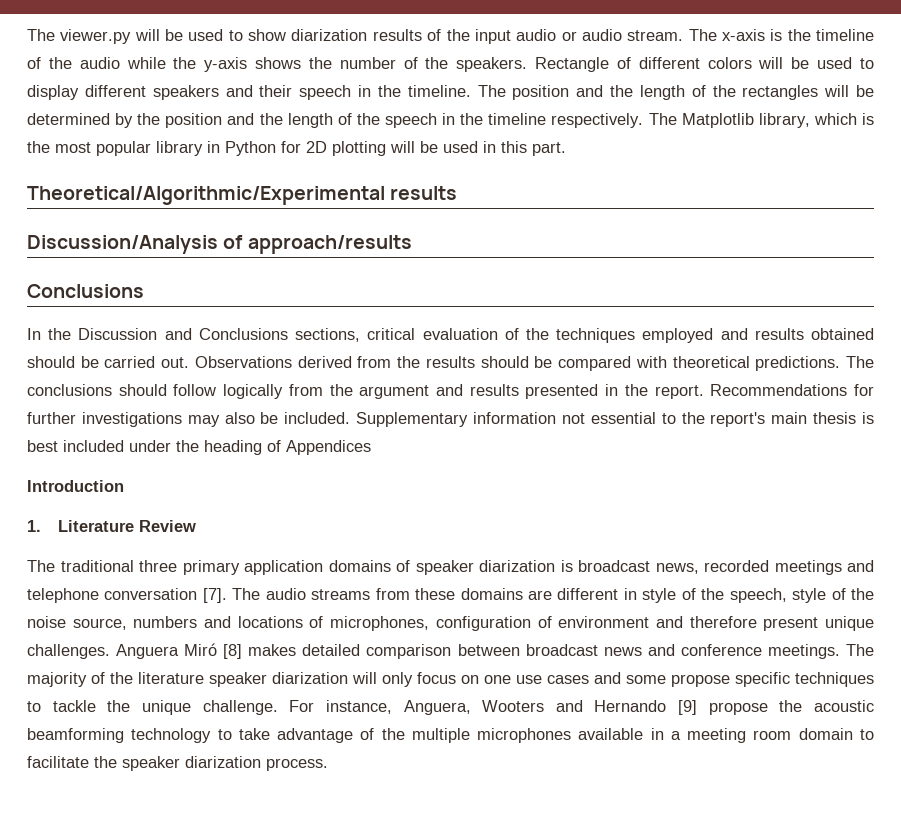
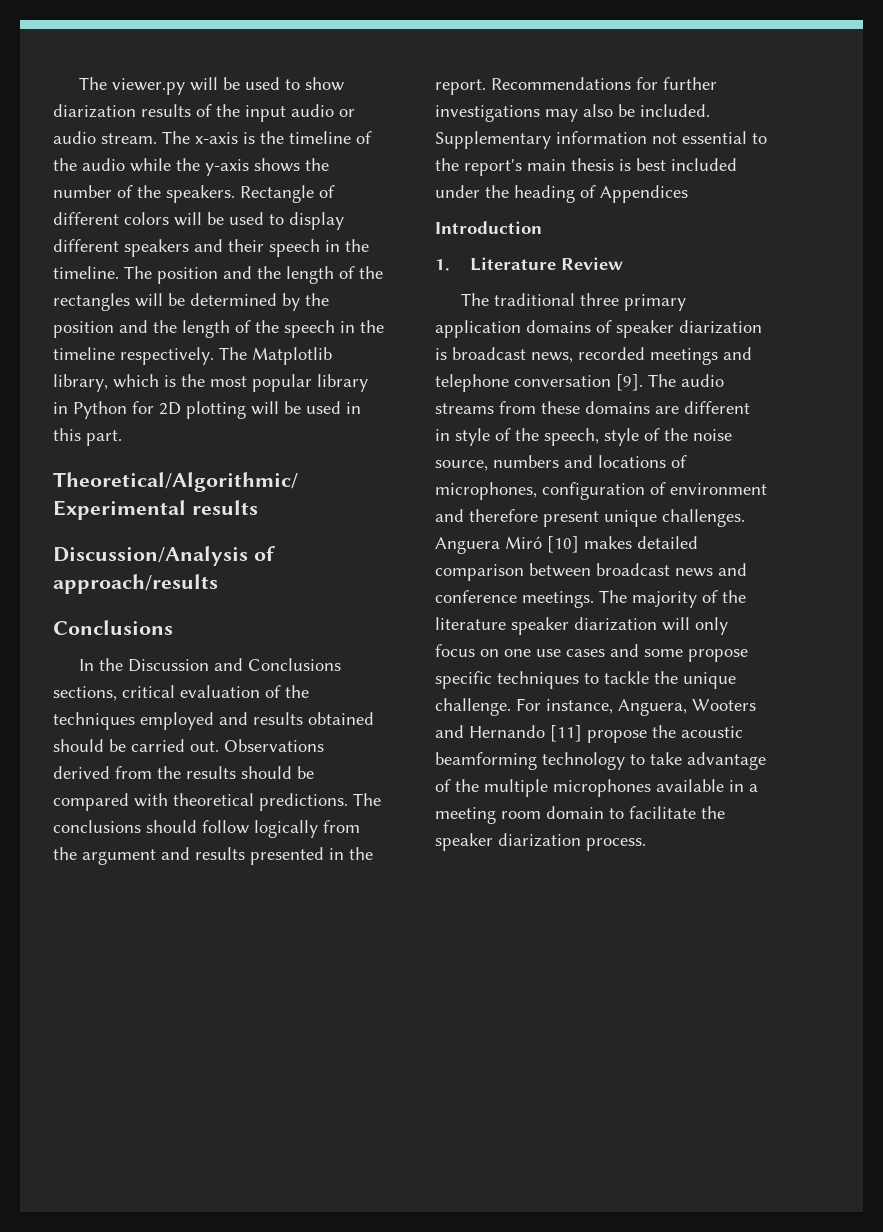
- The traditional three primary application domains of speaker diarization is broadcast news, recorded meetings and telephone conversation [7].
+ The traditional three primary application domains of speaker diarization is broadcast news, recorded meetings and telephone conversation [9].
- Anguera Miró [8] makes detailed comparison between broadcast news and conference meetings.
+ Anguera Miró [10] makes detailed comparison between broadcast news and conference meetings.
- For instance, Anguera, Wooters and Hernando [9] propose the acoustic beamforming technology to take advantage of the multiple microphones available in a meeting room domain to facilitate the speaker diarization process.
+ For instance, Anguera, Wooters and Hernando [11] propose the acoustic beamforming technology to take advantage of the multiple microphones available in a meeting room domain to facilitate the speaker diarization process.

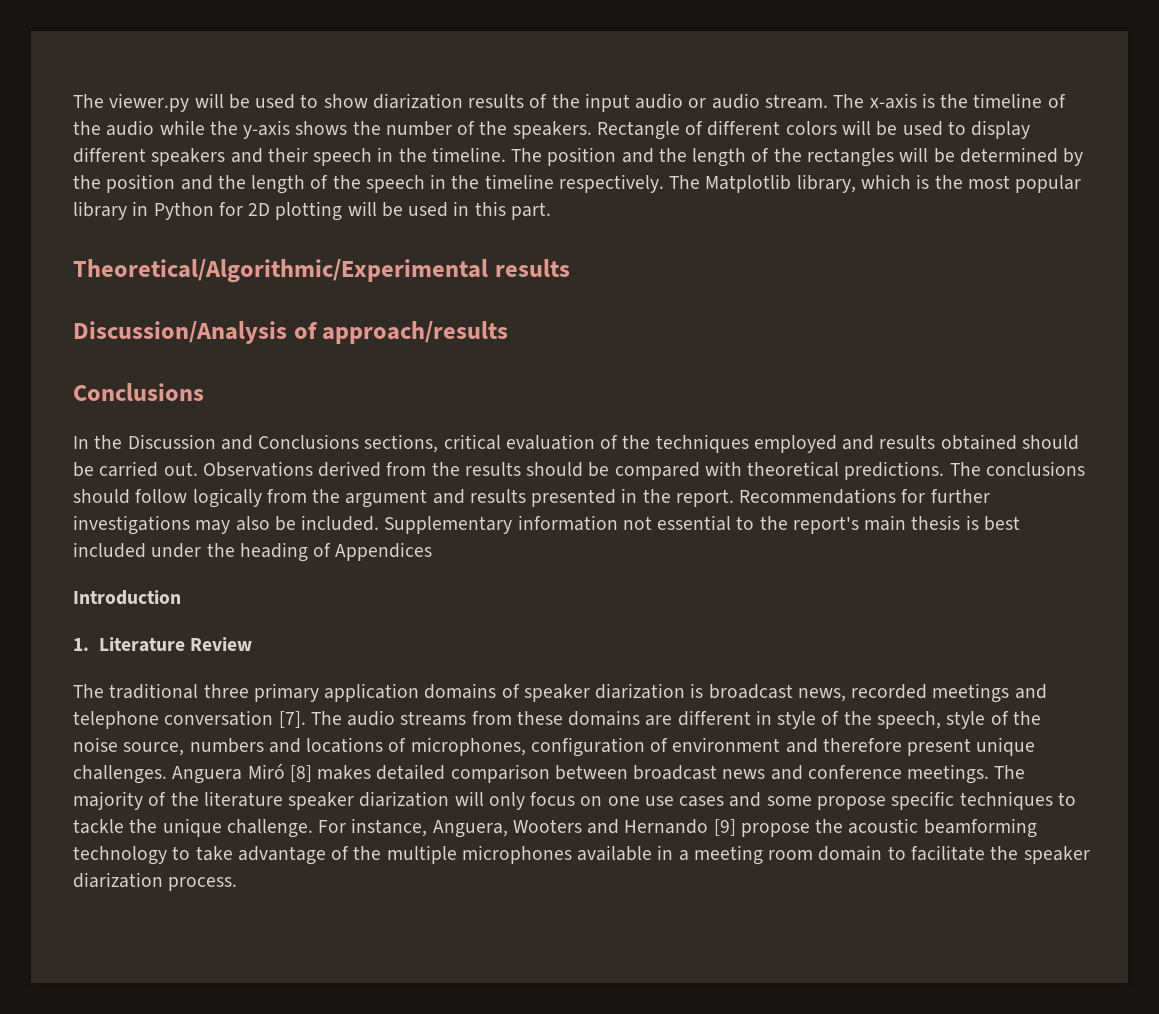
- The traditional three primary application domains of speaker diarization is broadcast news, recorded meetings and telephone conversation [9].
+ The traditional three primary application domains of speaker diarization is broadcast news, recorded meetings and telephone conversation [7].
- Anguera Miró [10] makes detailed comparison between broadcast news and conference meetings.
+ Anguera Miró [8] makes detailed comparison between broadcast news and conference meetings.
- For instance, Anguera, Wooters and Hernando [11] propose the acoustic beamforming technology to take advantage of the multiple microphones available in a meeting room domain to facilitate the speaker diarization process.
+ For instance, Anguera, Wooters and Hernando [9] propose the acoustic beamforming technology to take advantage of the multiple microphones available in a meeting room domain to facilitate the speaker diarization process.

